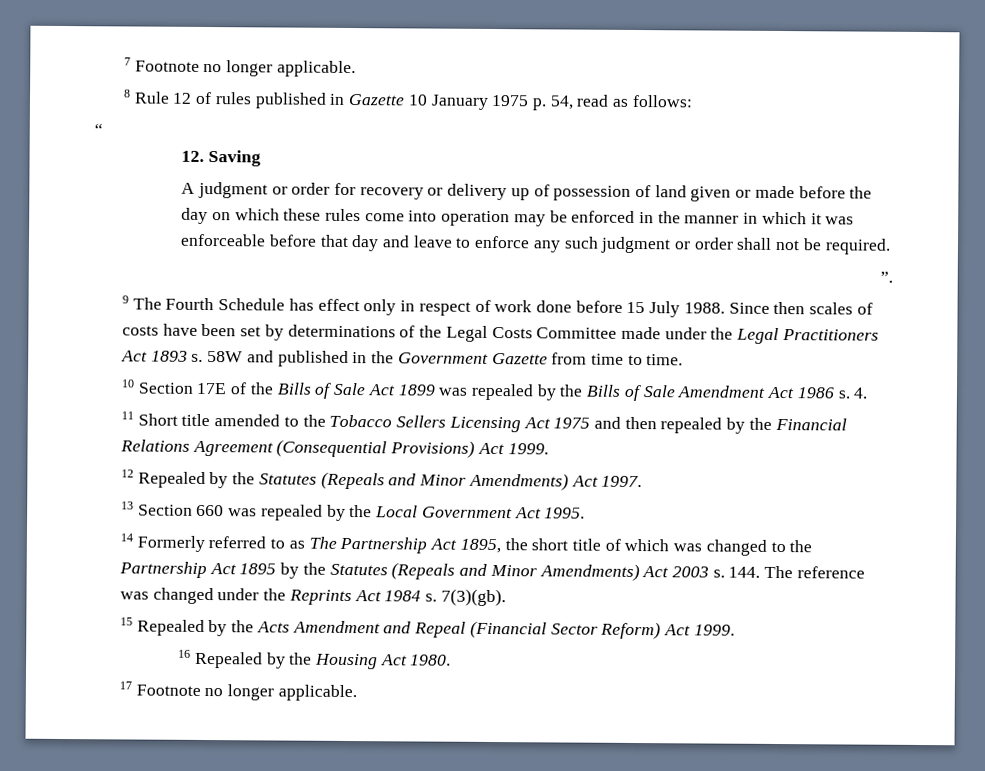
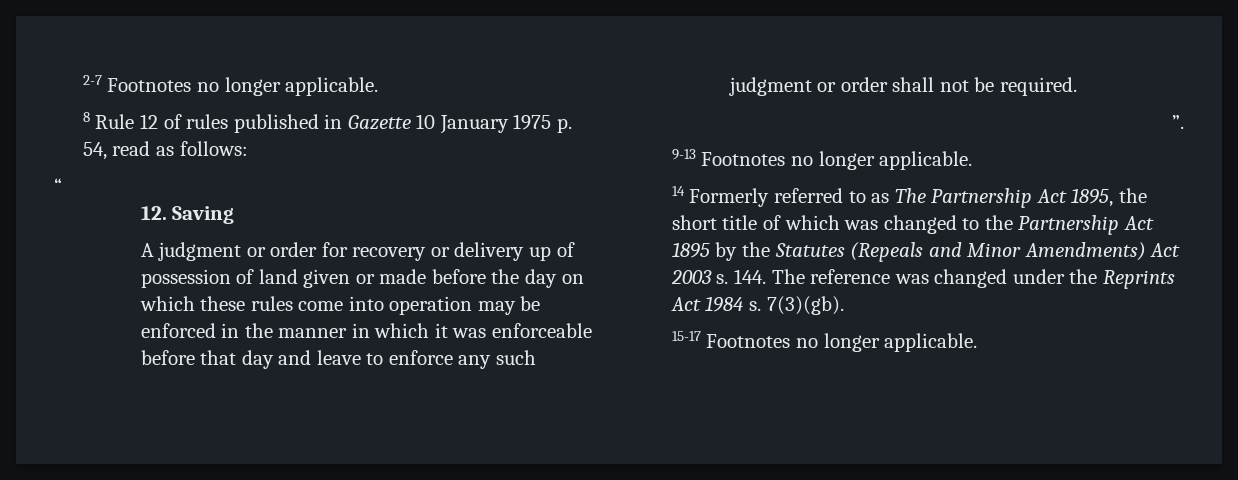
- 7 Footnote no longer applicable.
+ 2-7 Footnotes no longer applicable.
- 9 The Fourth Schedule has effect only in respect of work done before 15 July 1988. Since then scales of costs have been set by determinations of the Legal Costs Committee made under the Legal Practitioners Act 1893 s. 58W and published in the Government Gazette from time to time.
- 10 Section 17E of the Bills of Sale Act 1899 was repealed by the Bills of Sale Amendment Act 1986 s. 4.
- 11 Short title amended to the Tobacco Sellers Licensing Act 1975 and then repealed by the Financial Relations Agreement (Consequential Provisions) Act 1999.
- 12 Repealed by the Statutes (Repeals and Minor Amendments) Act 1997.
- 13 Section 660 was repealed by the Local Government Act 1995.
+ 9-13 Footnotes no longer applicable.
- 15 Repealed by the Acts Amendment and Repeal (Financial Sector Reform) Act 1999.
- 16 Repealed by the Housing Act 1980.
- 17 Footnote no longer applicable.
+ 15-17 Footnotes no longer applicable.

